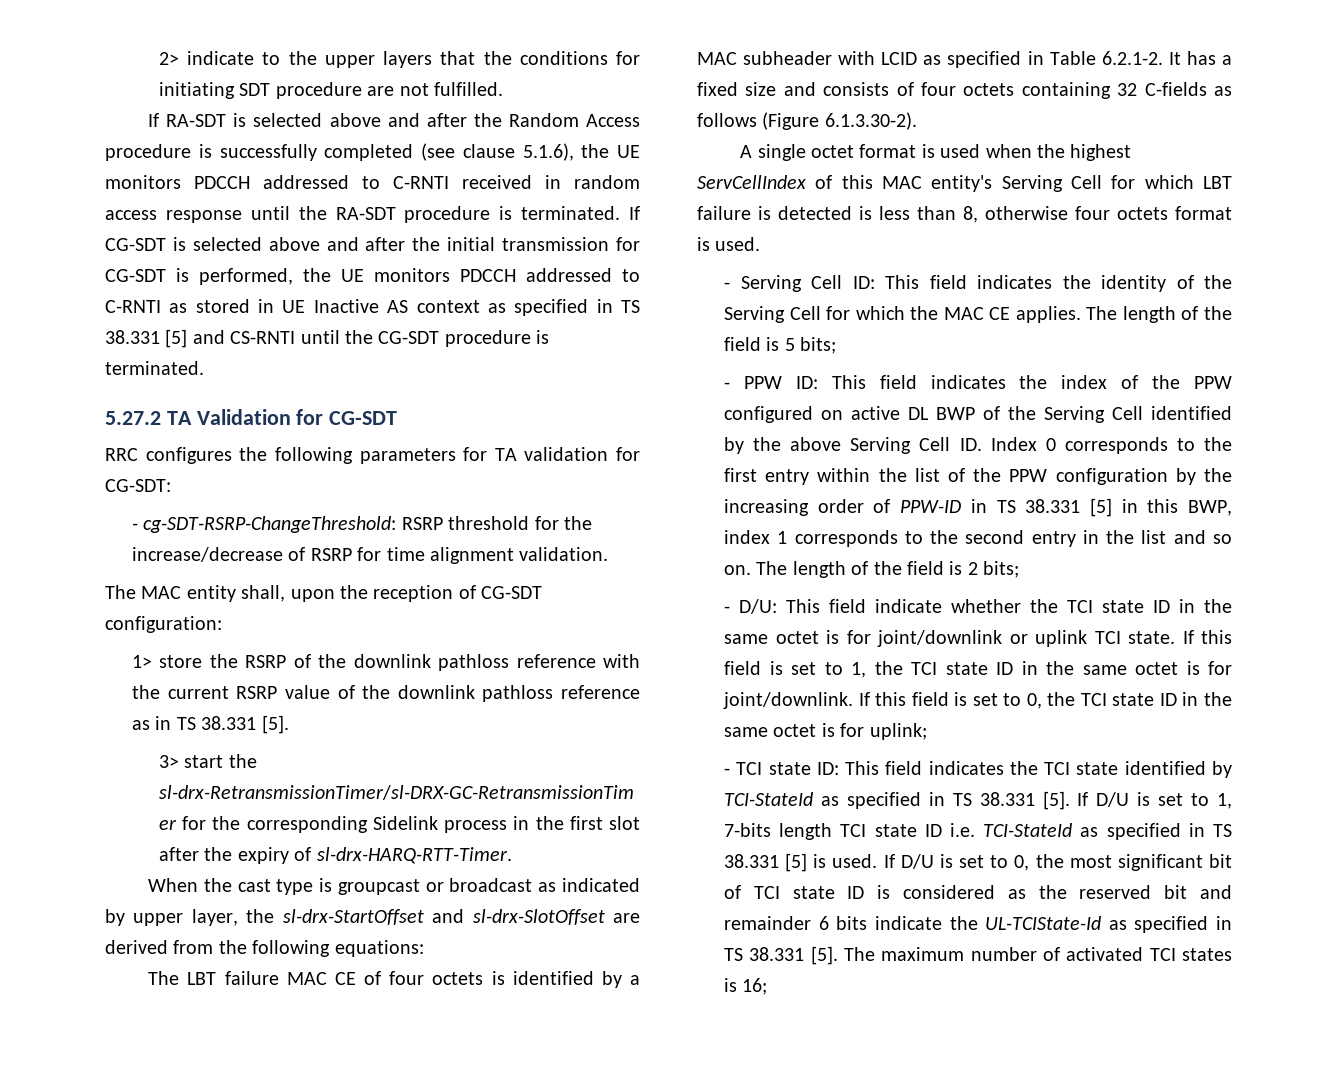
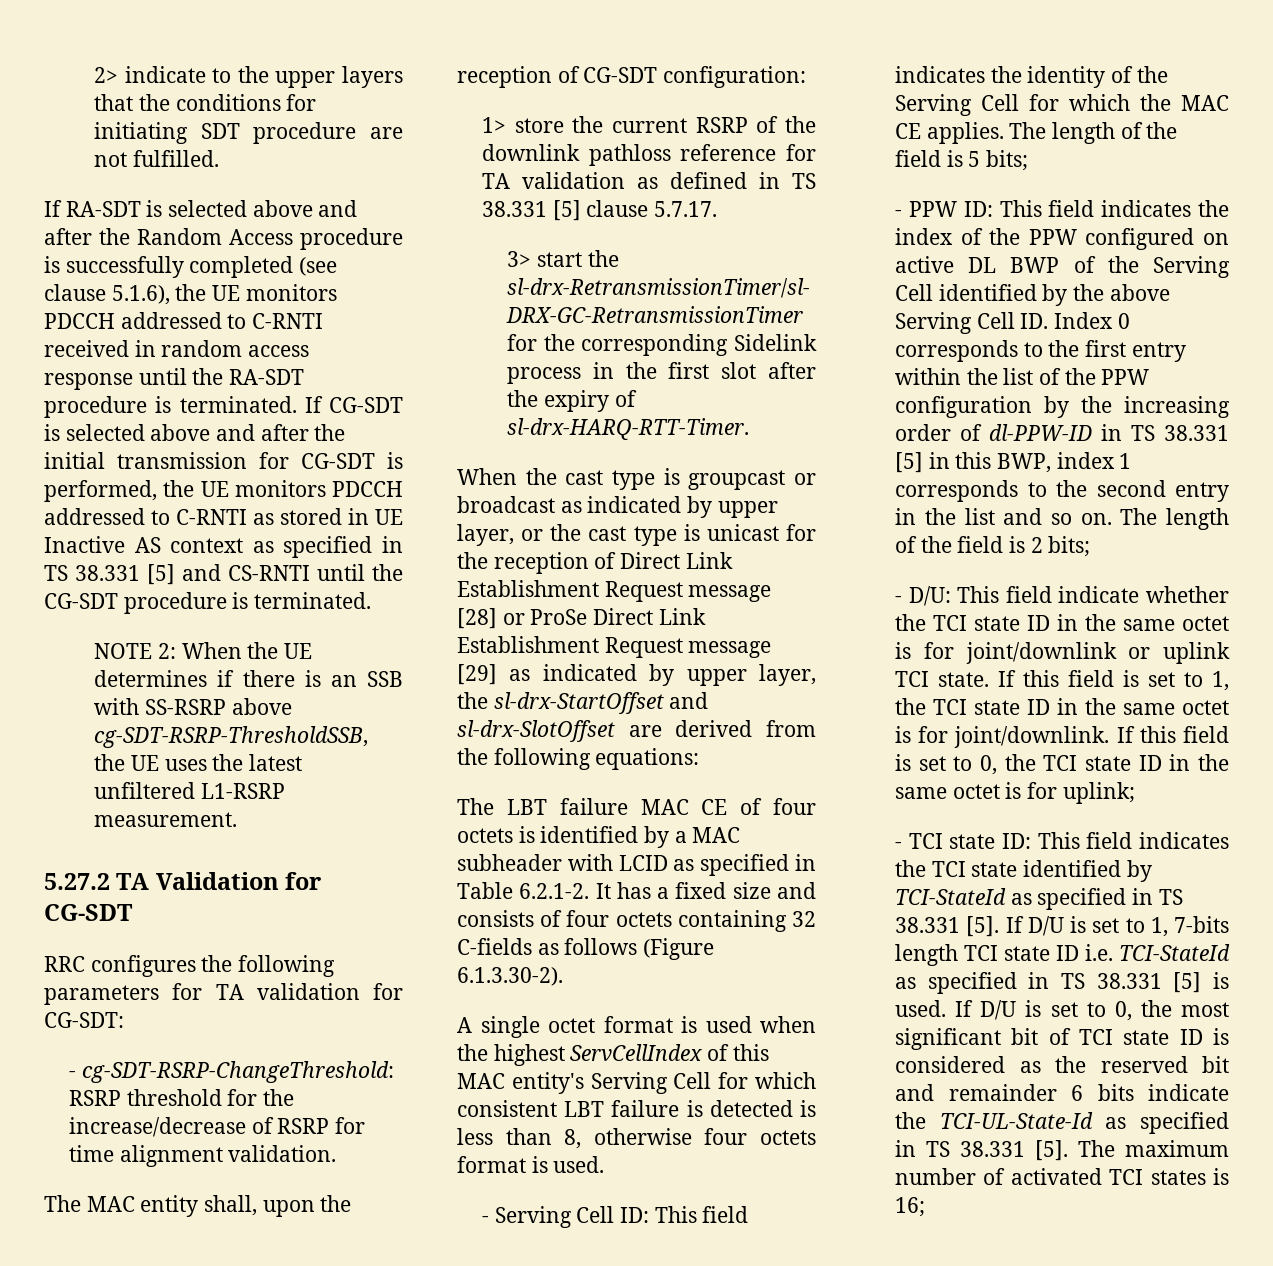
+ NOTE 2: When the UE determines if there is an SSB with SS-RSRP above cg-SDT-RSRP-ThresholdSSB, the UE uses the latest unfiltered L1-RSRP measurement.
- 1> store the RSRP of the downlink pathloss reference with the current RSRP value of the downlink pathloss reference as in TS 38.331 [5].
+ 1> store the current RSRP of the downlink pathloss reference for TA validation as defined in TS 38.331 [5] clause 5.7.17.
- When the cast type is groupcast or broadcast as indicated by upper layer, the sl-drx-StartOffset and sl-drx-SlotOffset are derived from the following equations:
+ When the cast type is groupcast or broadcast as indicated by upper layer, or the cast type is unicast for the reception of Direct Link Establishment Request message [28] or ProSe Direct Link Establishment Request message [29] as indicated by upper layer, the sl-drx-StartOffset and sl-drx-SlotOffset are derived from the following equations:
- A single octet format is used when the highest ServCellIndex of this MAC entity's Serving Cell for which LBT failure is detected is less than 8, otherwise four octets format is used.
+ A single octet format is used when the highest ServCellIndex of this MAC entity's Serving Cell for which consistent LBT failure is detected is less than 8, otherwise four octets format is used.
- This field indicates the index of the PPW configured on active DL BWP of the Serving Cell identified by the above Serving Cell ID. Index 0 corresponds to the first entry within the list of the PPW configuration by the increasing order of PPW-ID in TS 38.331 [5] in this BWP, index 1 corresponds to the second entry in the list and so on.
+ This field indicates the index of the PPW configured on active DL BWP of the Serving Cell identified by the above Serving Cell ID. Index 0 corresponds to the first entry within the list of the PPW configuration by the increasing order of dl-PPW-ID in TS 38.331 [5] in this BWP, index 1 corresponds to the second entry in the list and so on.
- If D/U is set to 0, the most significant bit of TCI state ID is considered as the reserved bit and remainder 6 bits indicate the UL-TCIState-Id as specified in TS 38.331 [5].
+ If D/U is set to 0, the most significant bit of TCI state ID is considered as the reserved bit and remainder 6 bits indicate the TCI-UL-State-Id as specified in TS 38.331 [5].

